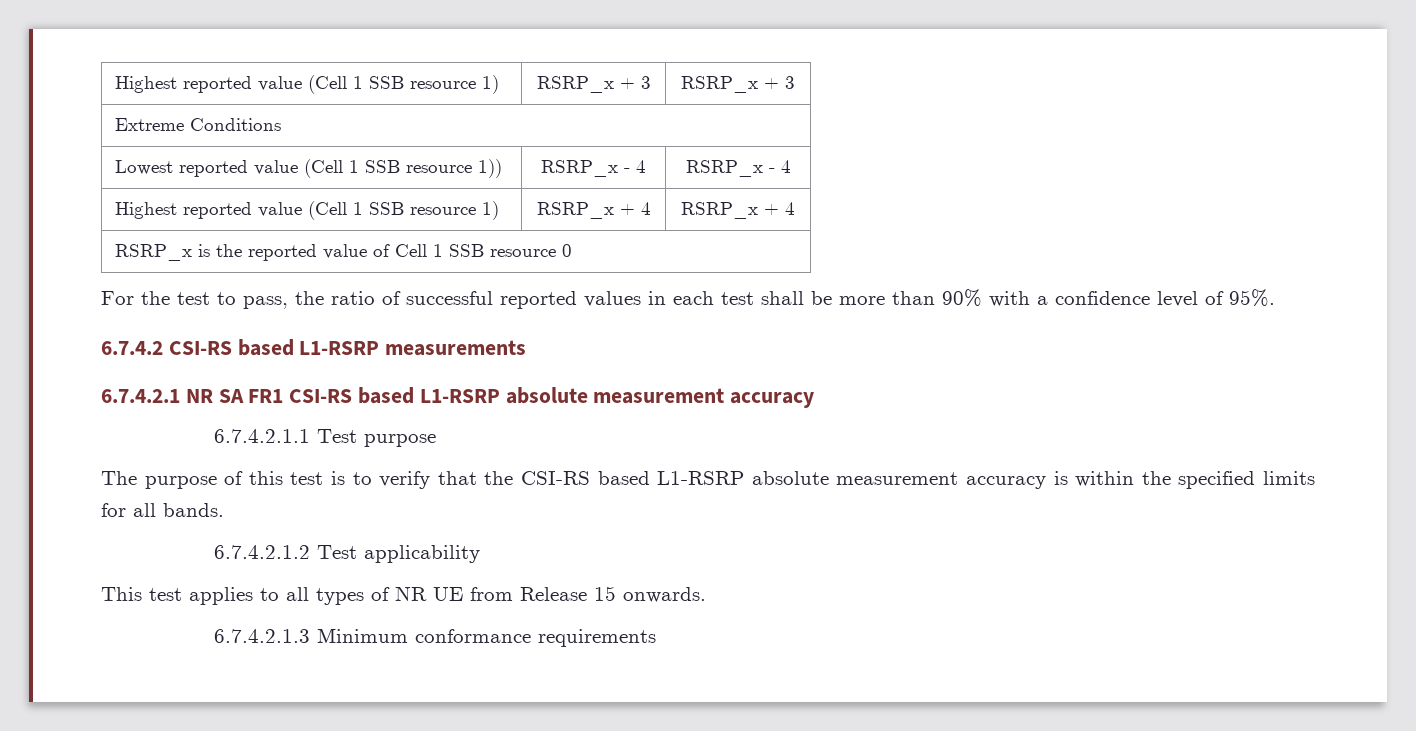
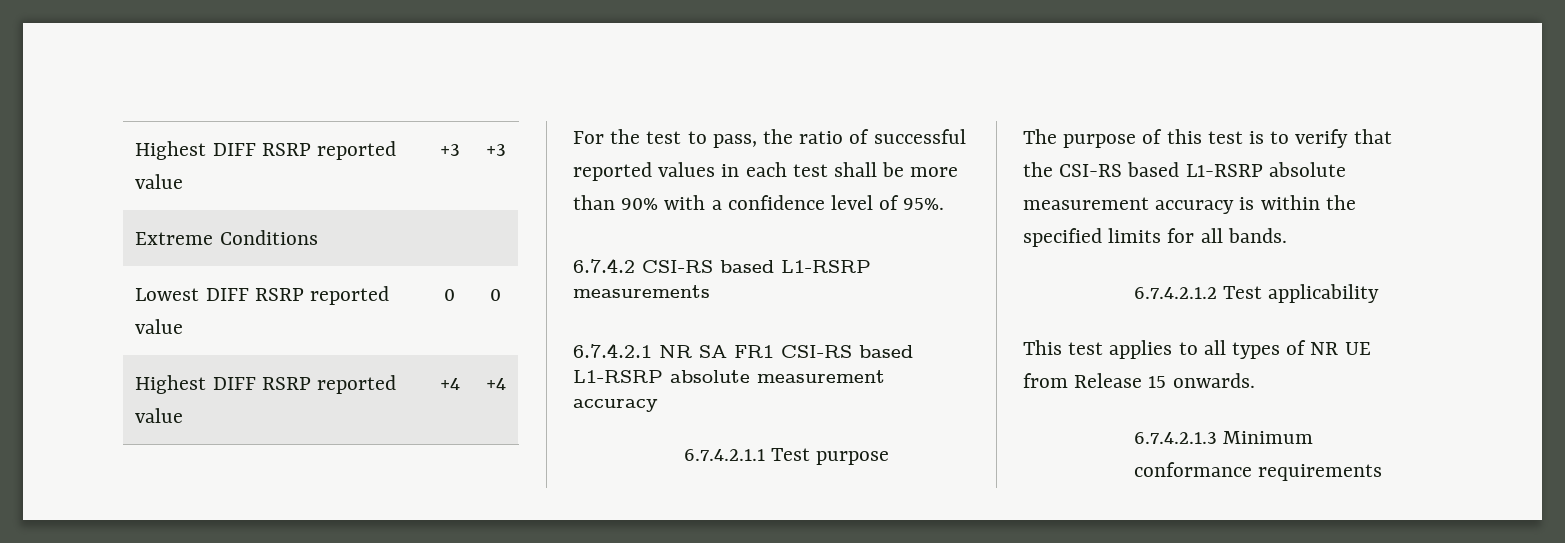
- Highest reported value (Cell 1 SSB resource 1) | RSRP_x + 3 | RSRP_x + 3
+ Highest DIFF RSRP reported value | +3 | +3
- Lowest reported value (Cell 1 SSB resource 1)) | RSRP_x - 4 | RSRP_x - 4
- Highest reported value (Cell 1 SSB resource 1) | RSRP_x + 4 | RSRP_x + 4
- RSRP_x is the reported value of Cell 1 SSB resource 0
+ Lowest DIFF RSRP reported value | 0 | 0
+ Highest DIFF RSRP reported value | +4 | +4

